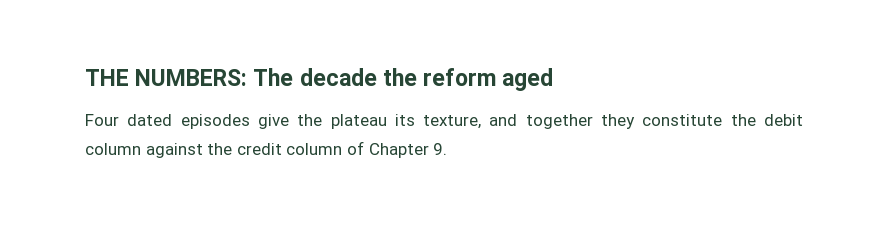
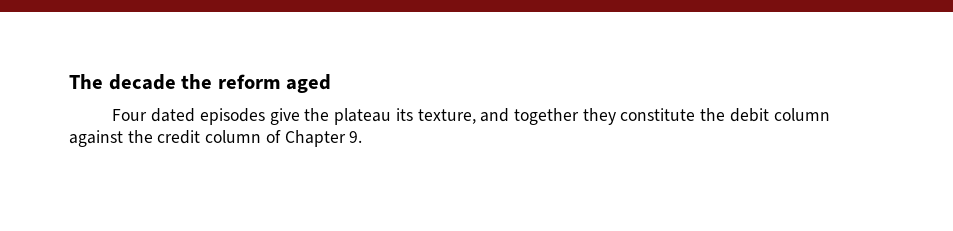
- THE NUMBERS: The decade the reform aged
+ The decade the reform aged

